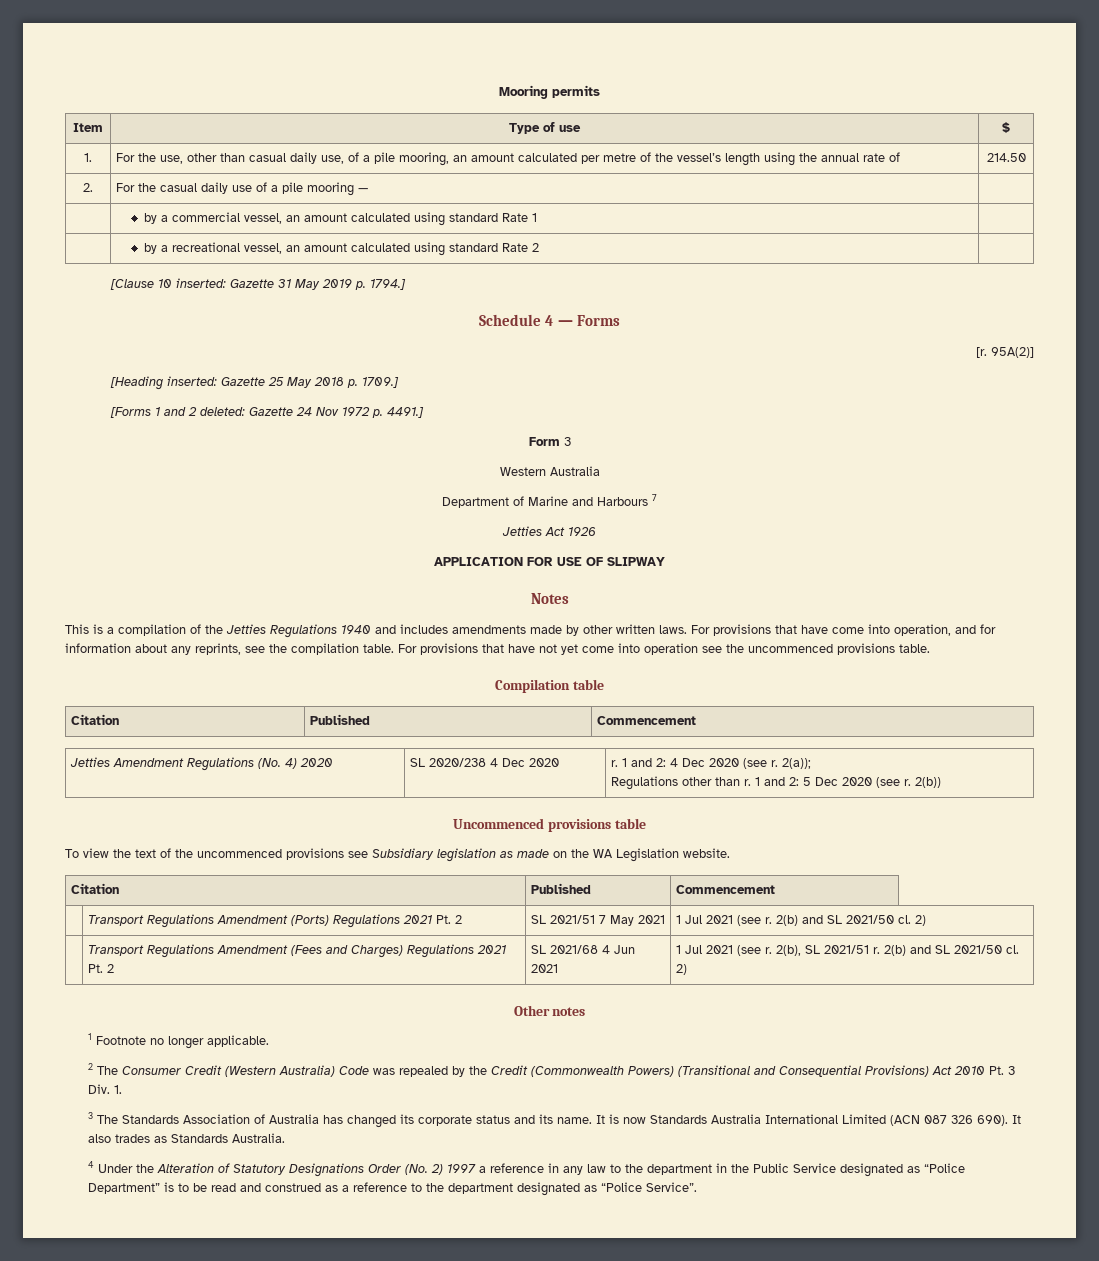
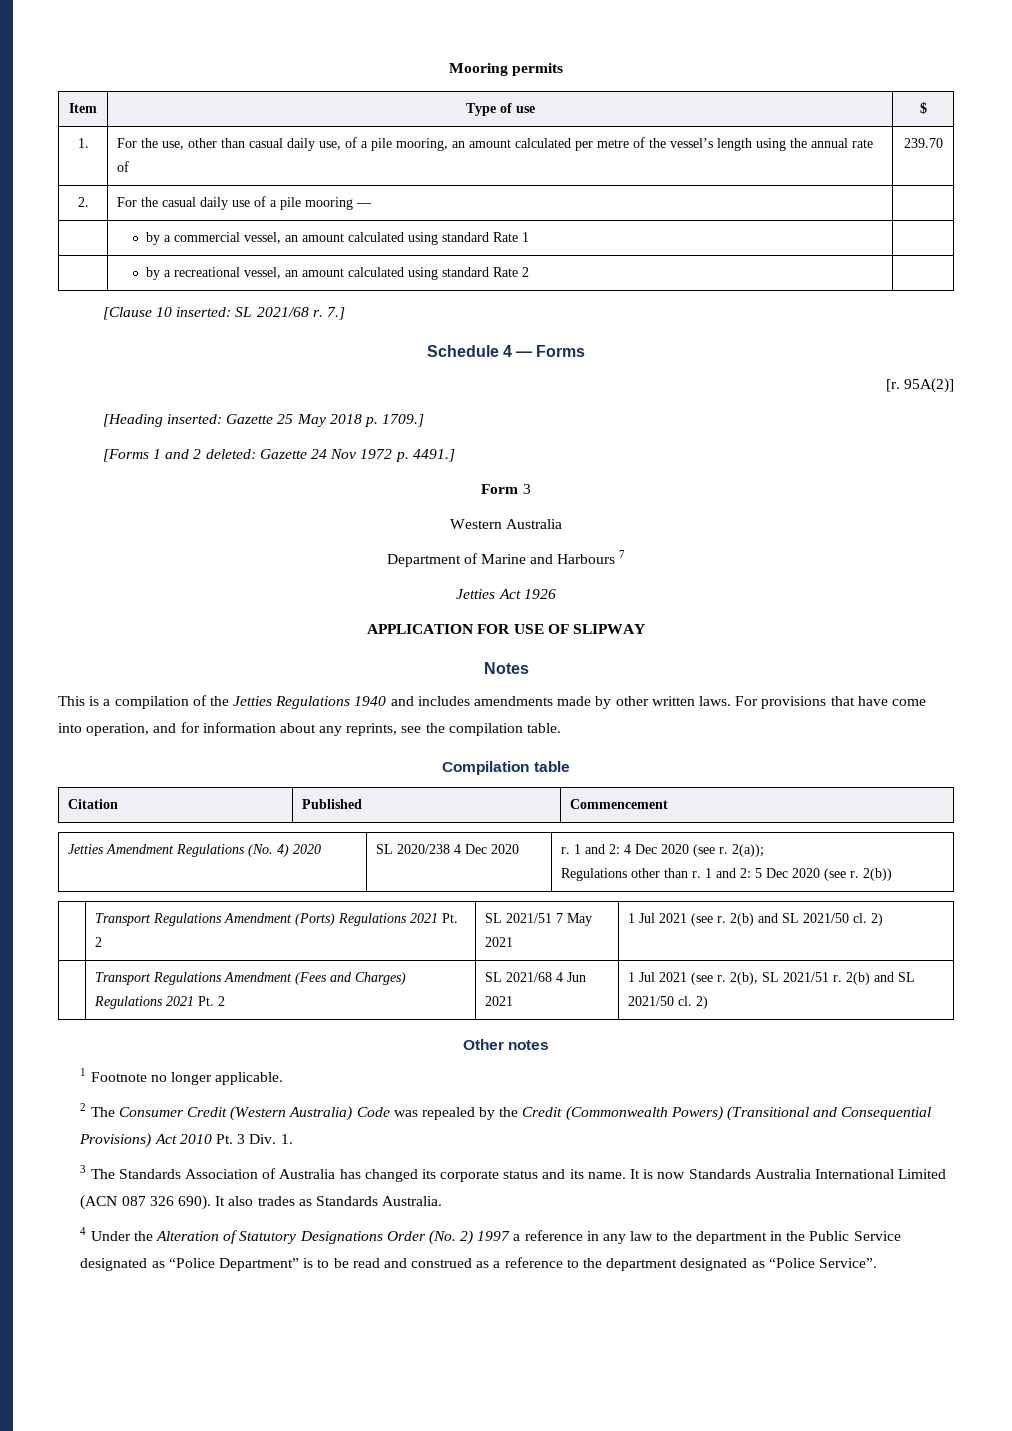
- 1. | For the use, other than casual daily use, of a pile mooring, an amount calculated per metre of the vessel’s length using the annual rate of | 214.50
+ 1. | For the use, other than casual daily use, of a pile mooring, an amount calculated per metre of the vessel’s length using the annual rate of | 239.70
- [Clause 10 inserted: Gazette 31 May 2019 p. 1794.]
+ [Clause 10 inserted: SL 2021/68 r. 7.]
- For provisions that have not yet come into operation see the uncommenced provisions table.
- Uncommenced provisions table
- To view the text of the uncommenced provisions see Subsidiary legislation as made on the WA Legislation website.
- Citation | Published | Commencement

